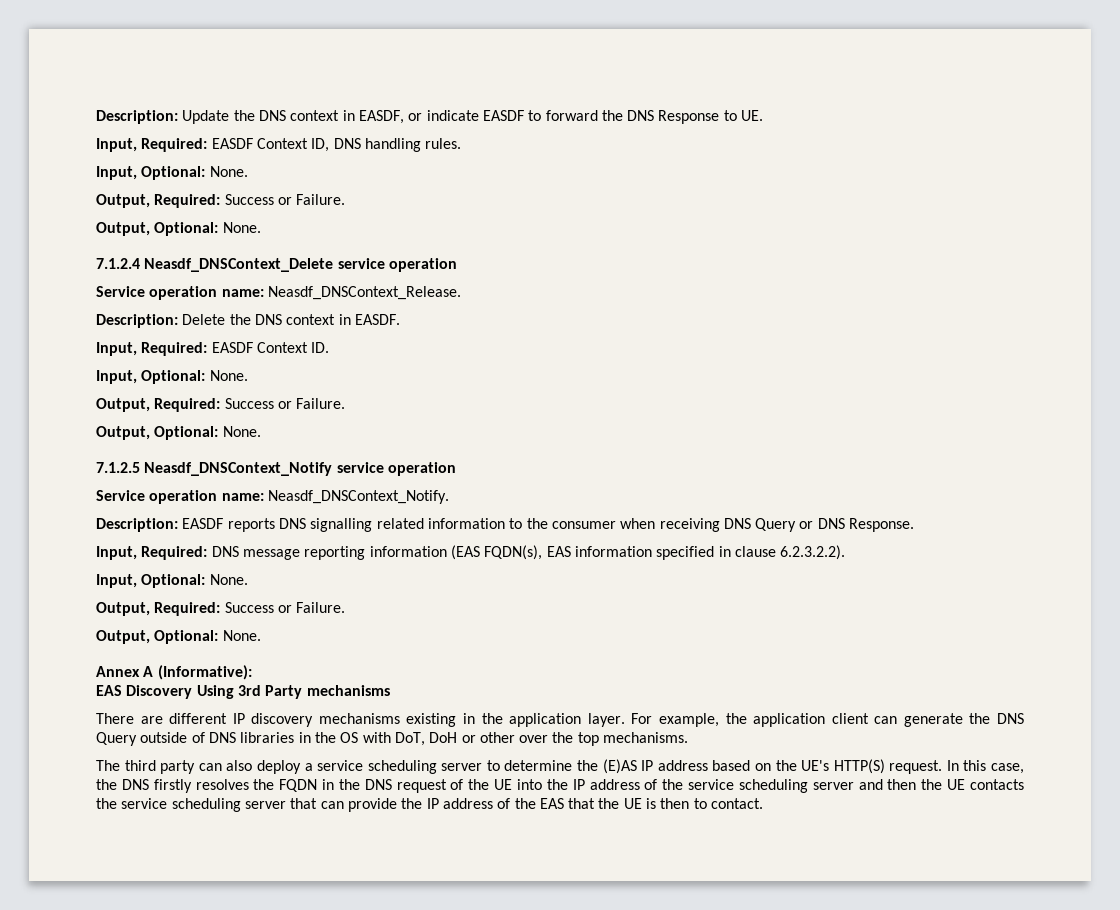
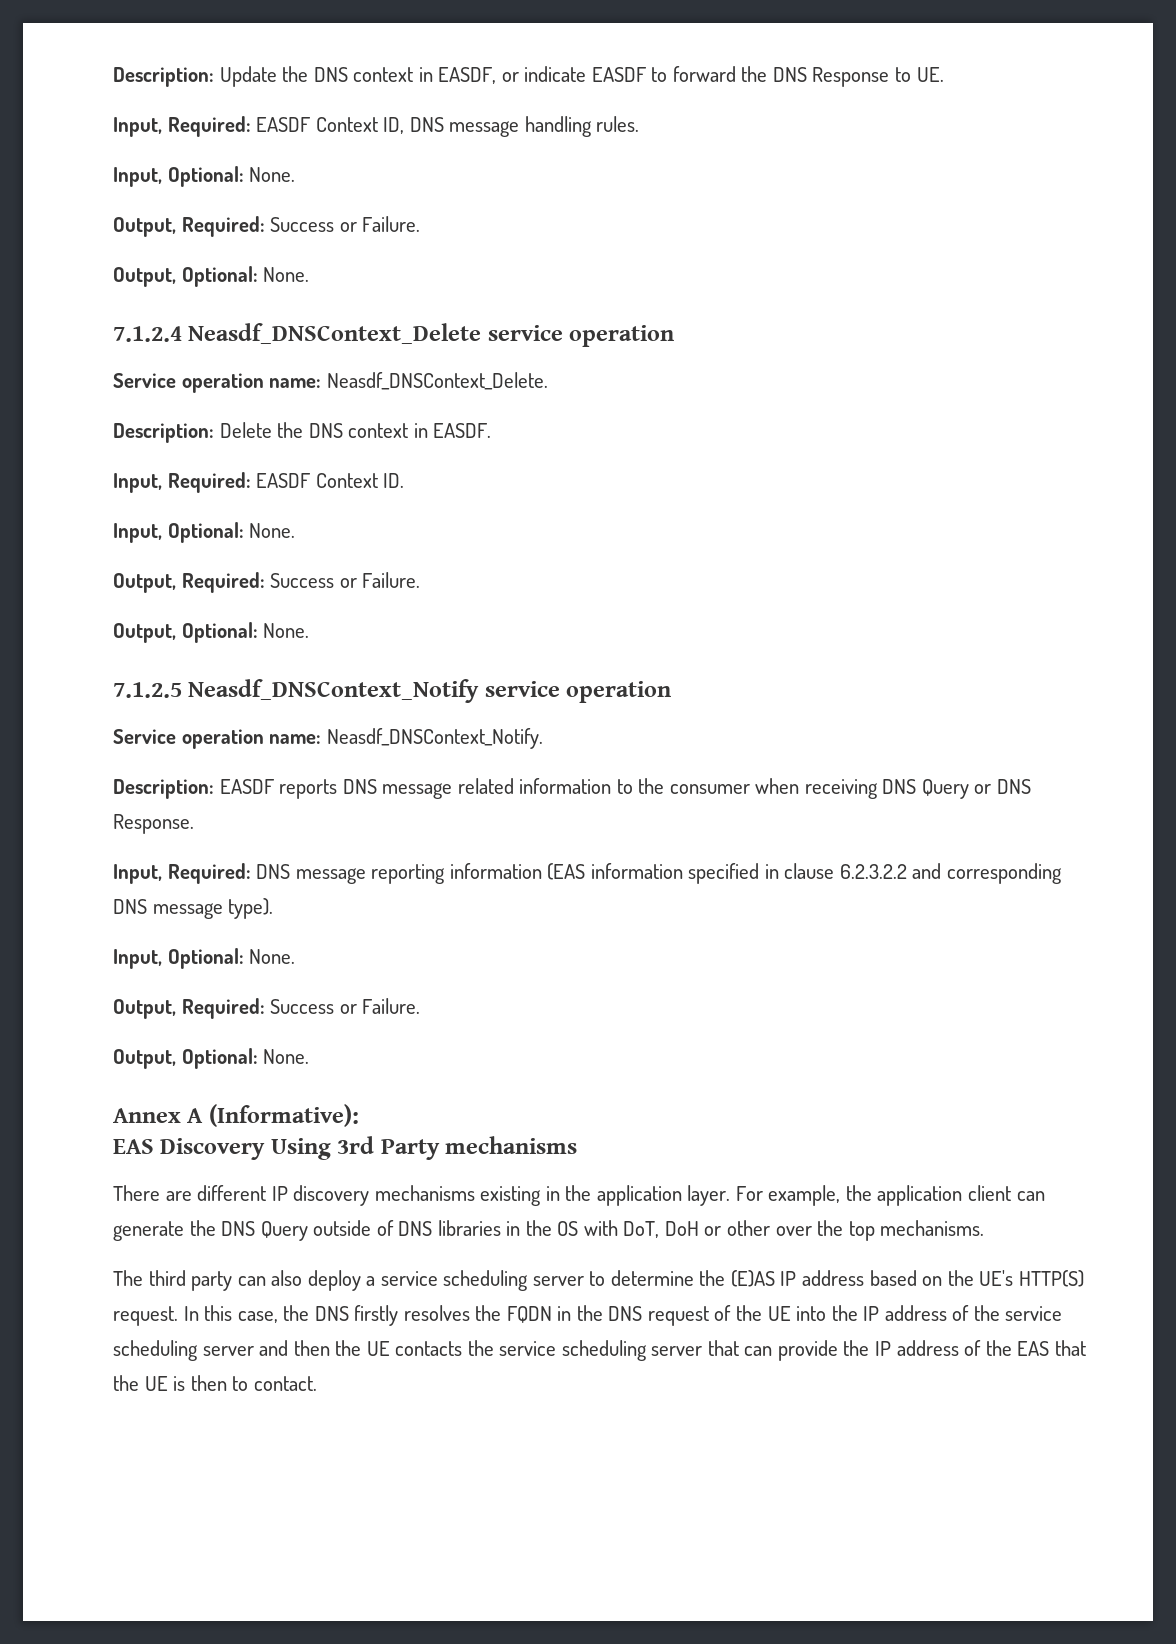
- Input, Required: EASDF Context ID, DNS handling rules.
+ Input, Required: EASDF Context ID, DNS message handling rules.
- Service operation name: Neasdf_DNSContext_Release.
+ Service operation name: Neasdf_DNSContext_Delete.
- Description: EASDF reports DNS signalling related information to the consumer when receiving DNS Query or DNS Response.
+ Description: EASDF reports DNS message related information to the consumer when receiving DNS Query or DNS Response.
- Input, Required: DNS message reporting information (EAS FQDN(s), EAS information specified in clause 6.2.3.2.2).
+ Input, Required: DNS message reporting information (EAS information specified in clause 6.2.3.2.2 and corresponding DNS message type).

